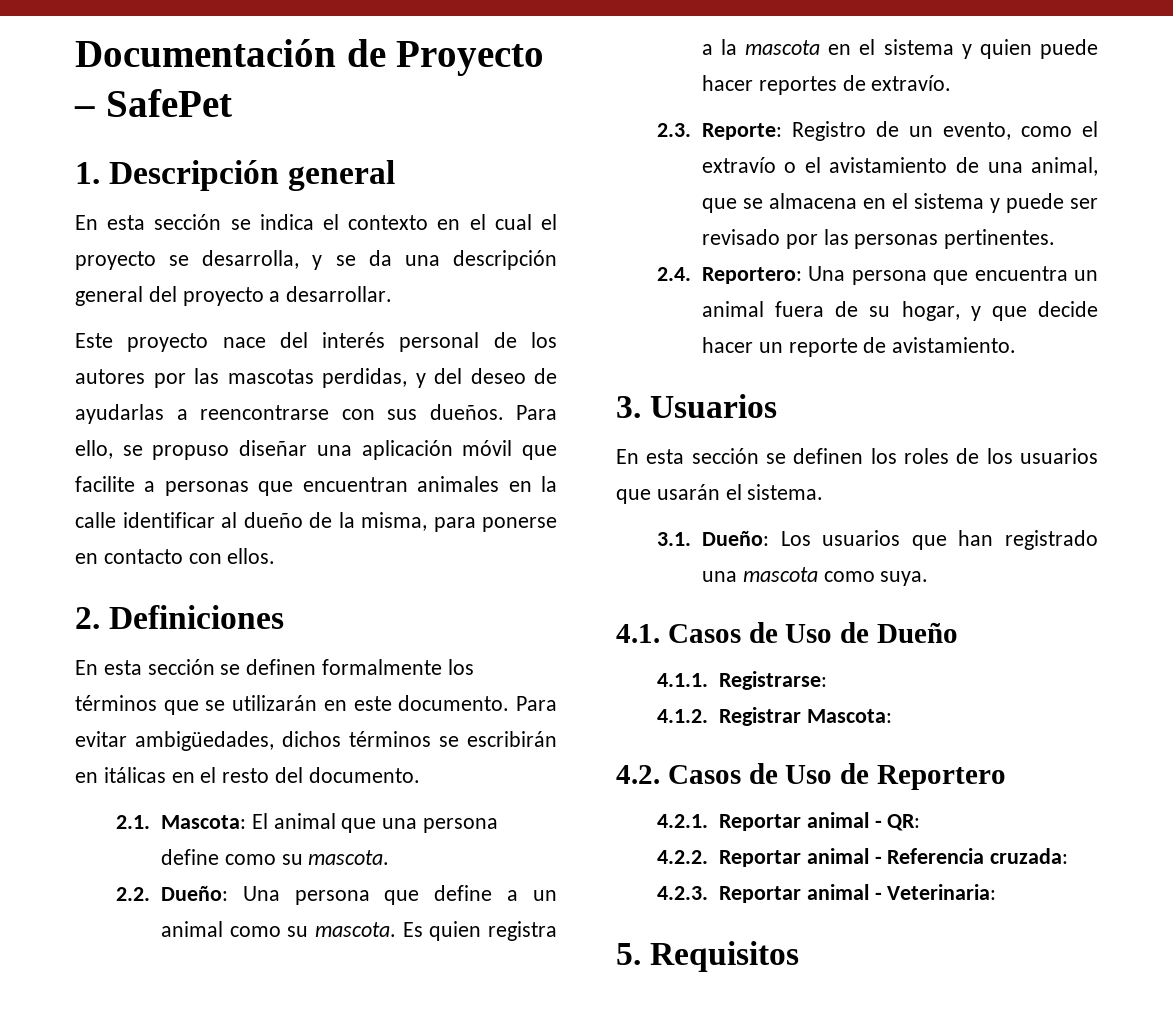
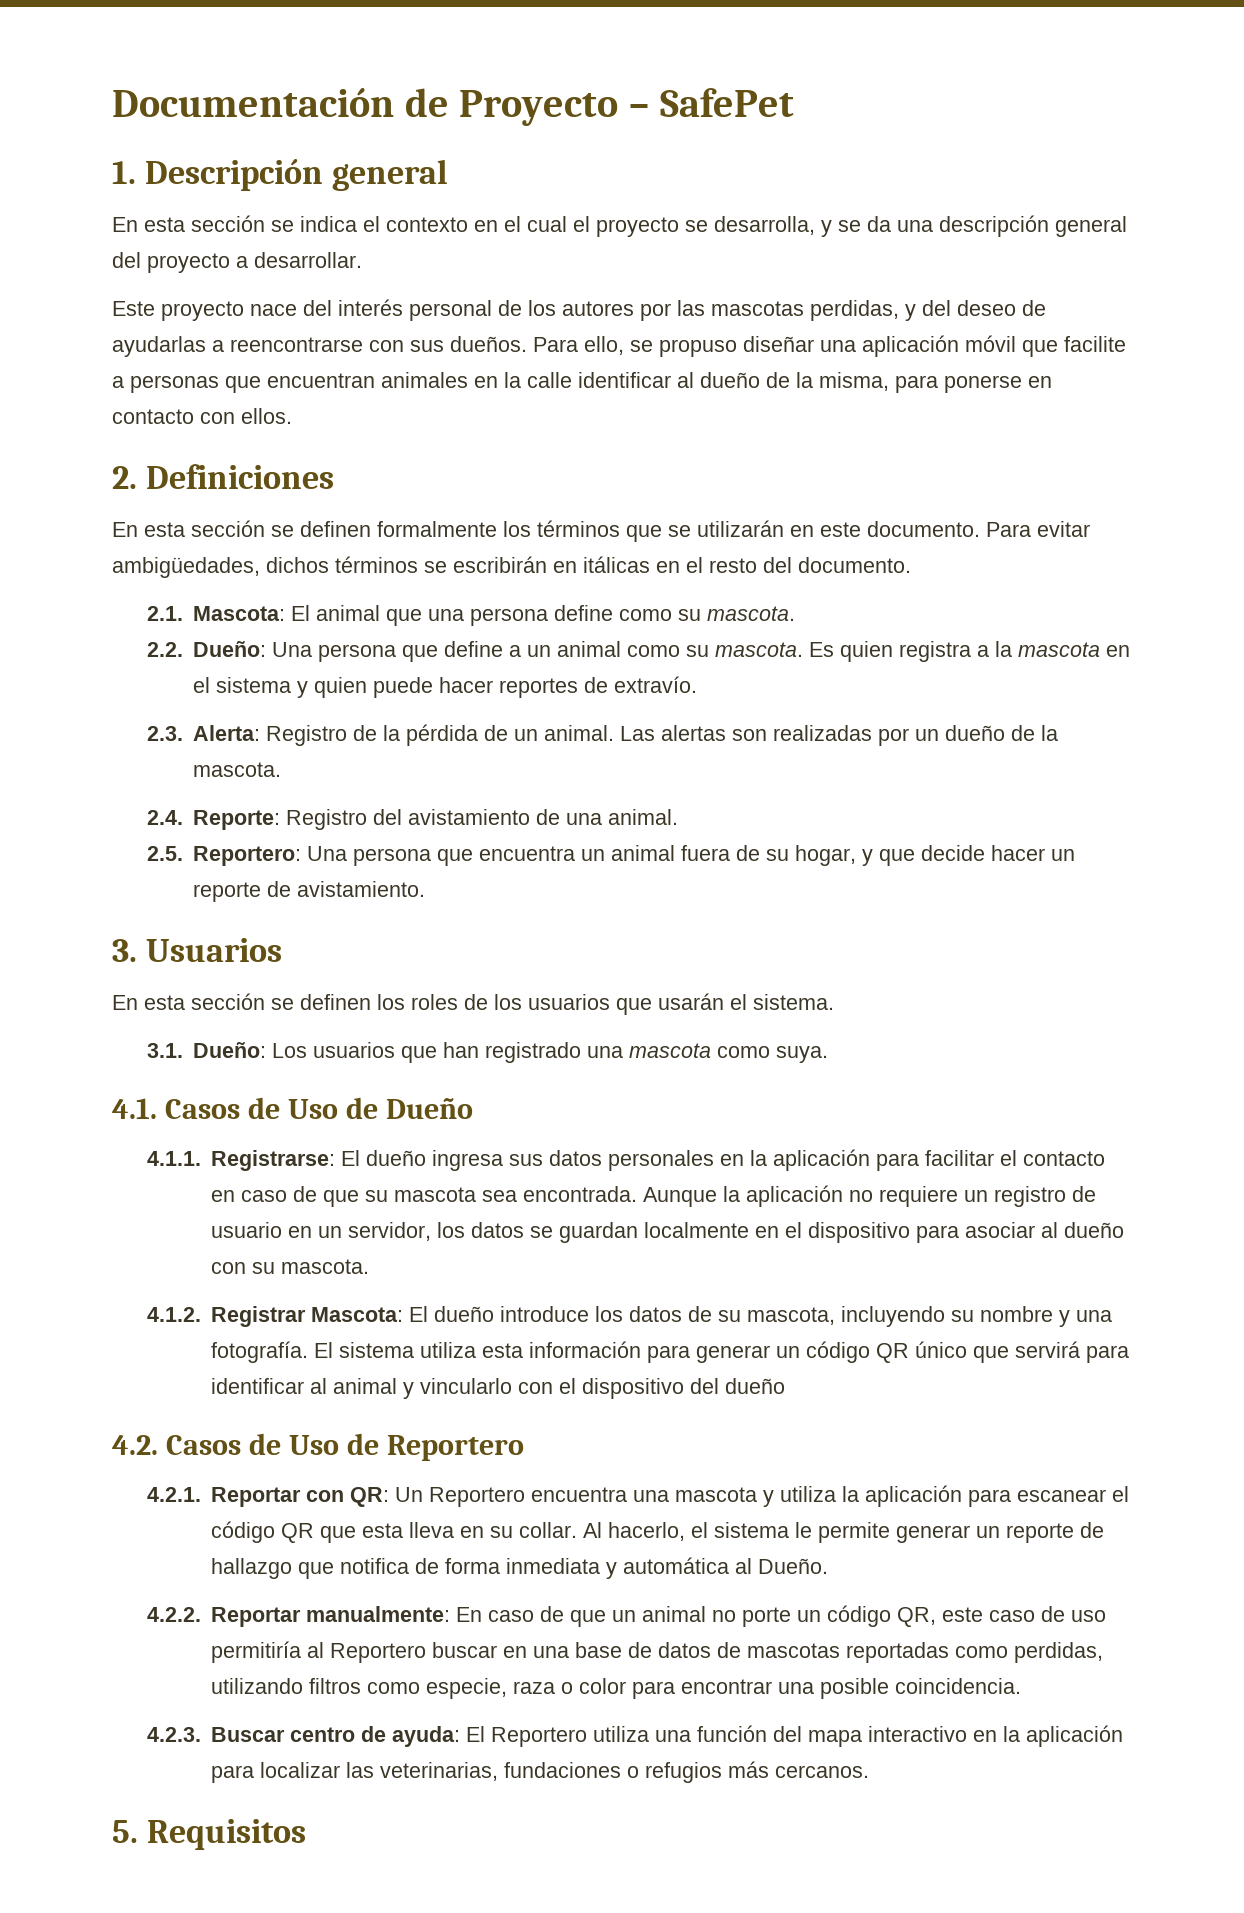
- 2.3. Reporte: Registro de un evento, como el extravío o el avistamiento de una animal, que se almacena en el sistema y puede ser revisado por las personas pertinentes.
- 2.4. Reportero: Una persona que encuentra un animal fuera de su hogar, y que decide hacer un reporte de avistamiento.
+ 2.3. Alerta: Registro de la pérdida de un animal. Las alertas son realizadas por un dueño de la mascota.
+ 2.4. Reporte: Registro del avistamiento de una animal.
+ 2.5. Reportero: Una persona que encuentra un animal fuera de su hogar, y que decide hacer un reporte de avistamiento.
- 4.1.1. Registrarse:
- 4.1.2. Registrar Mascota:
+ 4.1.1. Registrarse: El dueño ingresa sus datos personales en la aplicación para facilitar el contacto en caso de que su mascota sea encontrada. Aunque la aplicación no requiere un registro de usuario en un servidor, los datos se guardan localmente en el dispositivo para asociar al dueño con su mascota.
+ 4.1.2. Registrar Mascota: El dueño introduce los datos de su mascota, incluyendo su nombre y una fotografía. El sistema utiliza esta información para generar un código QR único que servirá para identificar al animal y vincularlo con el dispositivo del dueño
- 4.2.1. Reportar animal - QR:
- 4.2.2. Reportar animal - Referencia cruzada:
- 4.2.3. Reportar animal - Veterinaria:
+ 4.2.1. Reportar con QR: Un Reportero encuentra una mascota y utiliza la aplicación para escanear el código QR que esta lleva en su collar. Al hacerlo, el sistema le permite generar un reporte de hallazgo que notifica de forma inmediata y automática al Dueño.
+ 4.2.2. Reportar manualmente: En caso de que un animal no porte un código QR, este caso de uso permitiría al Reportero buscar en una base de datos de mascotas reportadas como perdidas, utilizando filtros como especie, raza o color para encontrar una posible coincidencia.
+ 4.2.3. Buscar centro de ayuda: El Reportero utiliza una función del mapa interactivo en la aplicación para localizar las veterinarias, fundaciones o refugios más cercanos.

